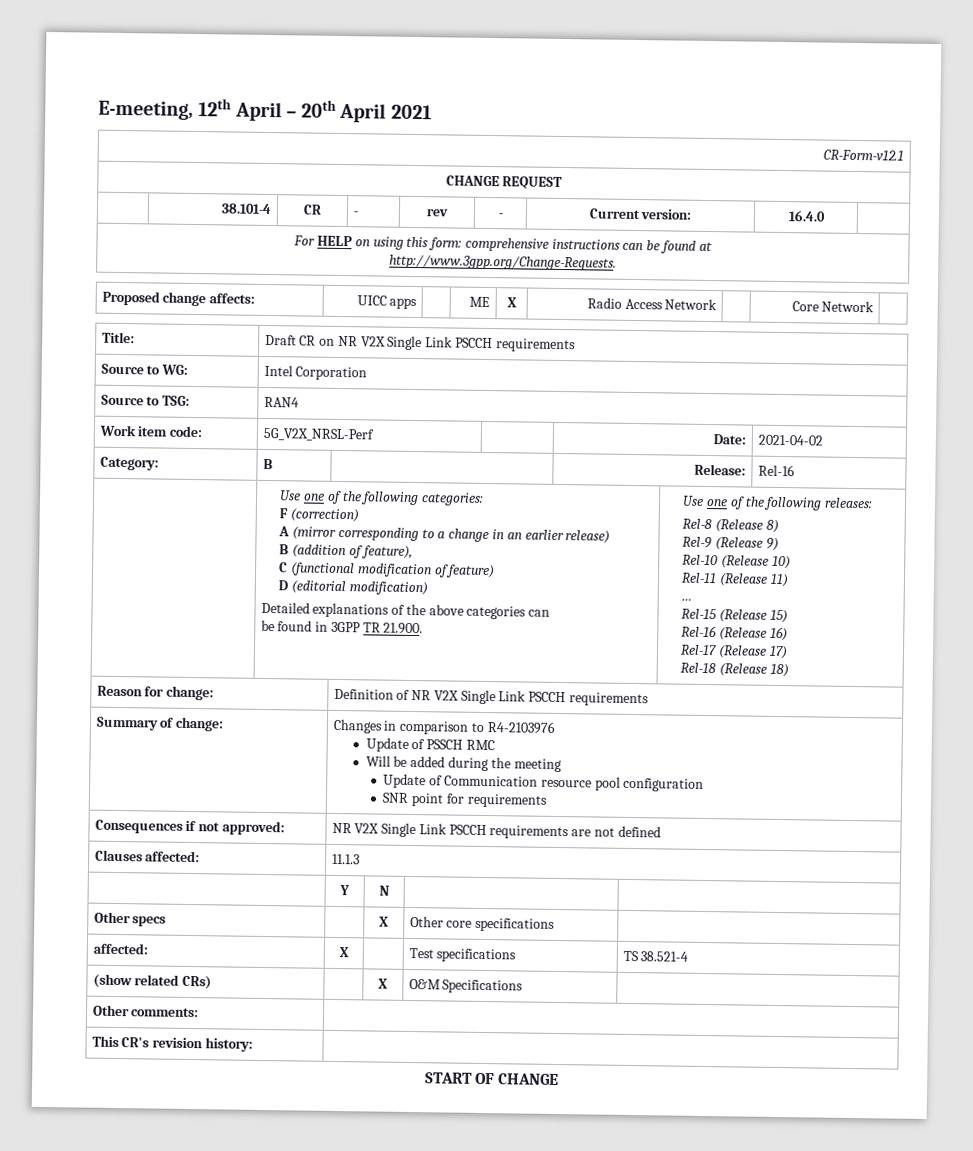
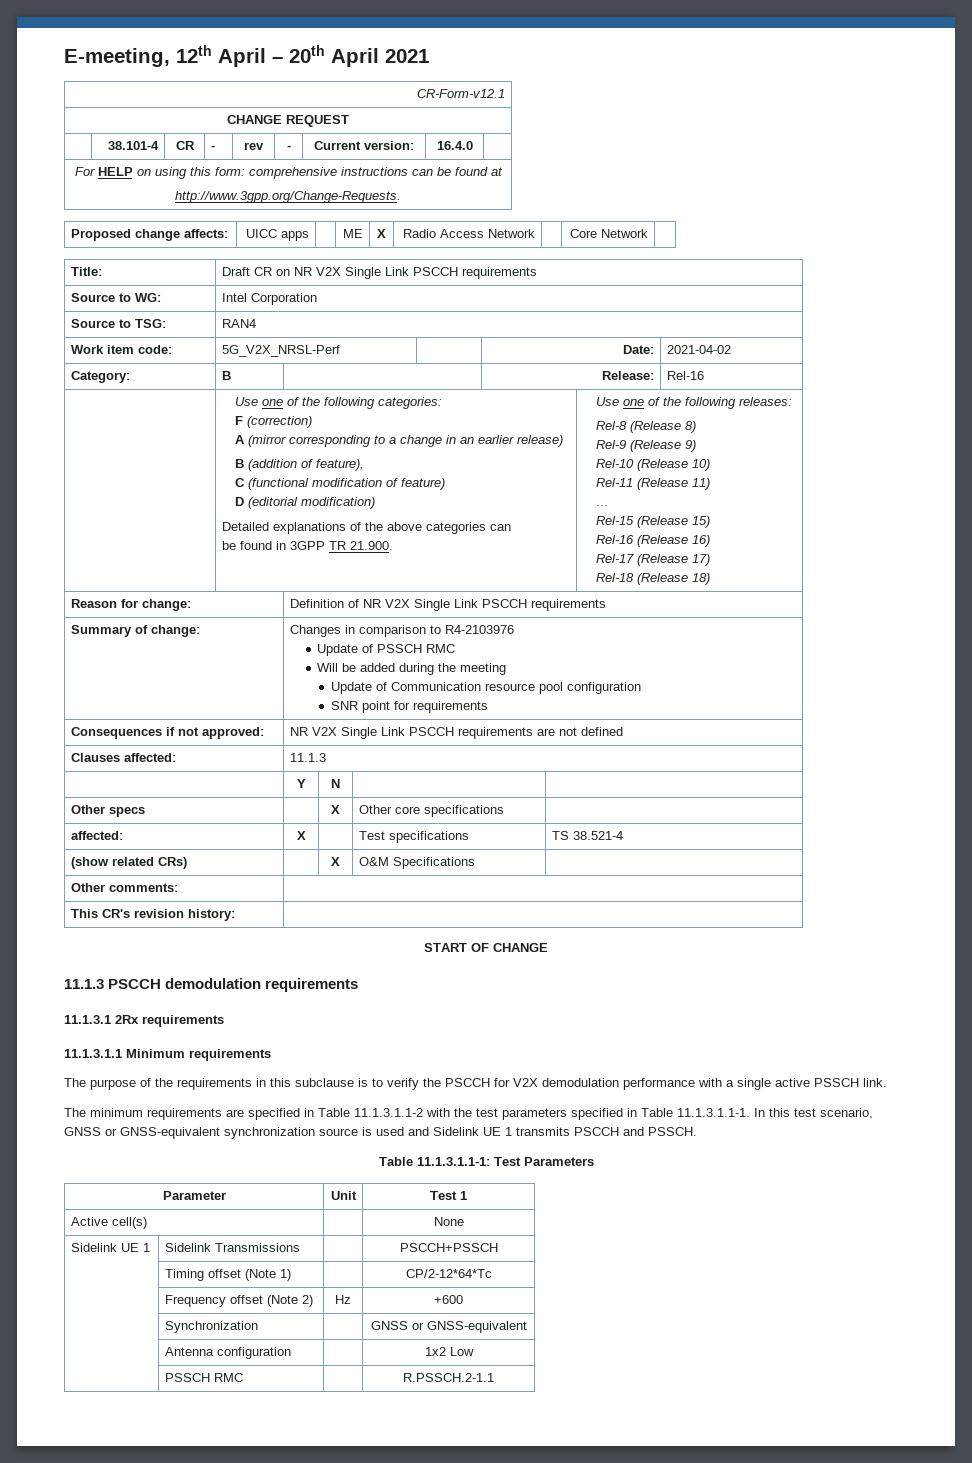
+ 11.1.3 PSCCH demodulation requirements
+ 11.1.3.1 2Rx requirements
+ 11.1.3.1.1 Minimum requirements
+ The purpose of the requirements in this subclause is to verify the PSCCH for V2X demodulation performance with a single active PSSCH link.
+ The minimum requirements are specified in Table 11.1.3.1.1-2 with the test parameters specified in Table 11.1.3.1.1-1. In this test scenario, GNSS or GNSS-equivalent synchronization source is used and Sidelink UE 1 transmits PSCCH and PSSCH.
+ Table 11.1.3.1.1-1: Test Parameters
+ Parameter | Unit | Test 1
+ Active cell(s) | | None
+ Sidelink UE 1 | Sidelink Transmissions | | PSCCH+PSSCH
+ | Timing offset (Note 1) | | CP/2-12*64*Tc
+ | Frequency offset (Note 2) | Hz | +600
+ | Synchronization | | GNSS or GNSS-equivalent
+ | Antenna configuration | | 1x2 Low
+ | PSSCH RMC | | R.PSSCH.2-1.1

